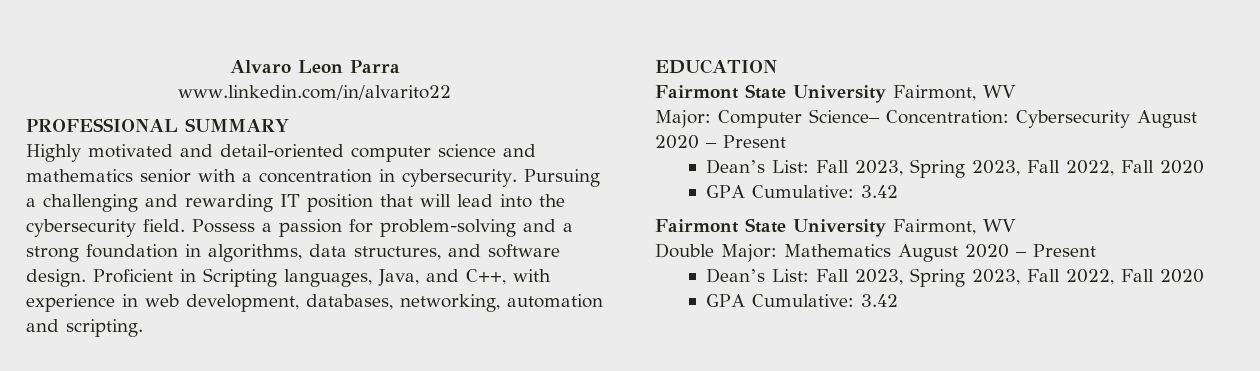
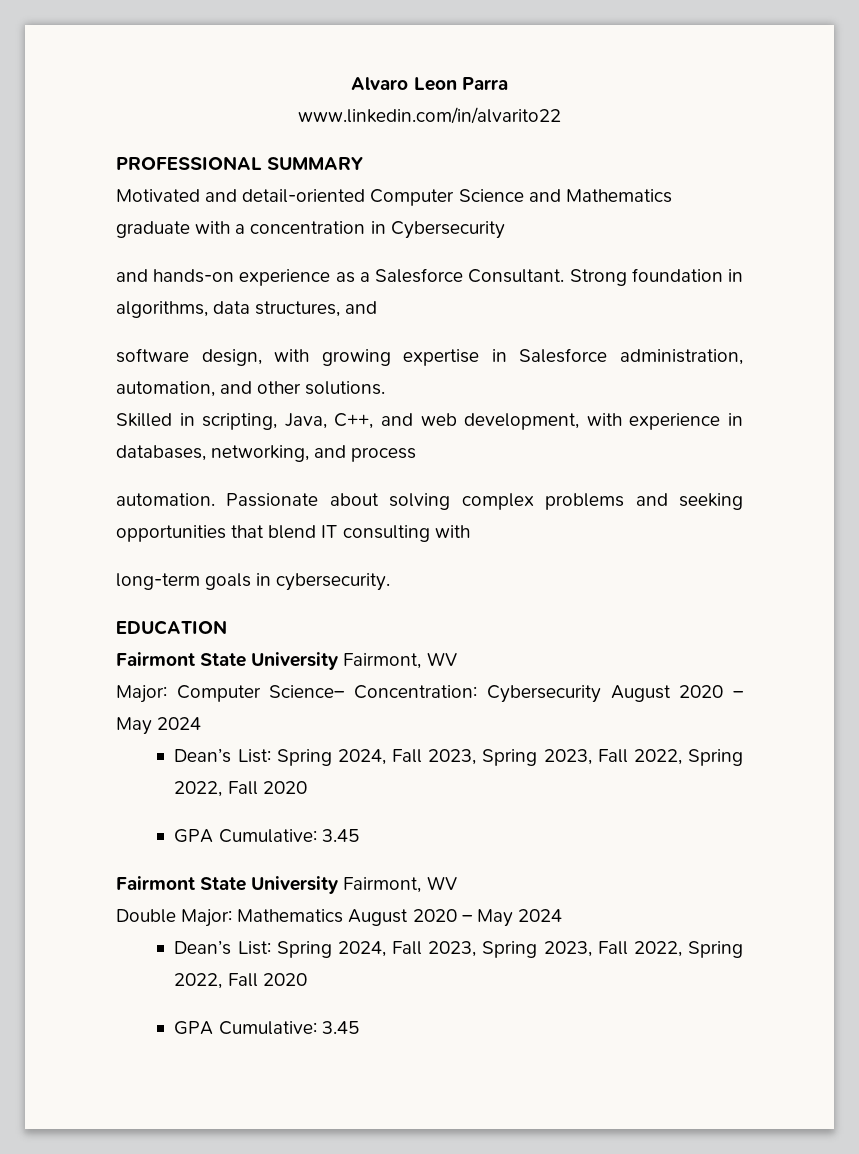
- Highly motivated and detail-oriented computer science and mathematics senior with a concentration in cybersecurity. Pursuing a challenging and rewarding IT position that will lead into the cybersecurity field. Possess a passion for problem-solving and a strong foundation in algorithms, data structures, and software design. Proficient in Scripting languages, Java, and C++, with experience in web development, databases, networking, automation and scripting.
+ Motivated and detail-oriented Computer Science and Mathematics graduate with a concentration in Cybersecurity
+ and hands-on experience as a Salesforce Consultant. Strong foundation in algorithms, data structures, and
+ software design, with growing expertise in Salesforce administration, automation, and other solutions.
+ Skilled in scripting, Java, C++, and web development, with experience in databases, networking, and process
+ automation. Passionate about solving complex problems and seeking opportunities that blend IT consulting with
+ long-term goals in cybersecurity.
- Major: Computer Science– Concentration: Cybersecurity August 2020 – Present
- Dean’s List: Fall 2023, Spring 2023, Fall 2022, Fall 2020
- GPA Cumulative: 3.42
+ Major: Computer Science– Concentration: Cybersecurity August 2020 – May 2024
+ Dean’s List: Spring 2024, Fall 2023, Spring 2023, Fall 2022, Spring 2022, Fall 2020
+ GPA Cumulative: 3.45
- Double Major: Mathematics August 2020 – Present
- Dean’s List: Fall 2023, Spring 2023, Fall 2022, Fall 2020
- GPA Cumulative: 3.42
+ Double Major: Mathematics August 2020 – May 2024
+ Dean’s List: Spring 2024, Fall 2023, Spring 2023, Fall 2022, Spring 2022, Fall 2020
+ GPA Cumulative: 3.45

